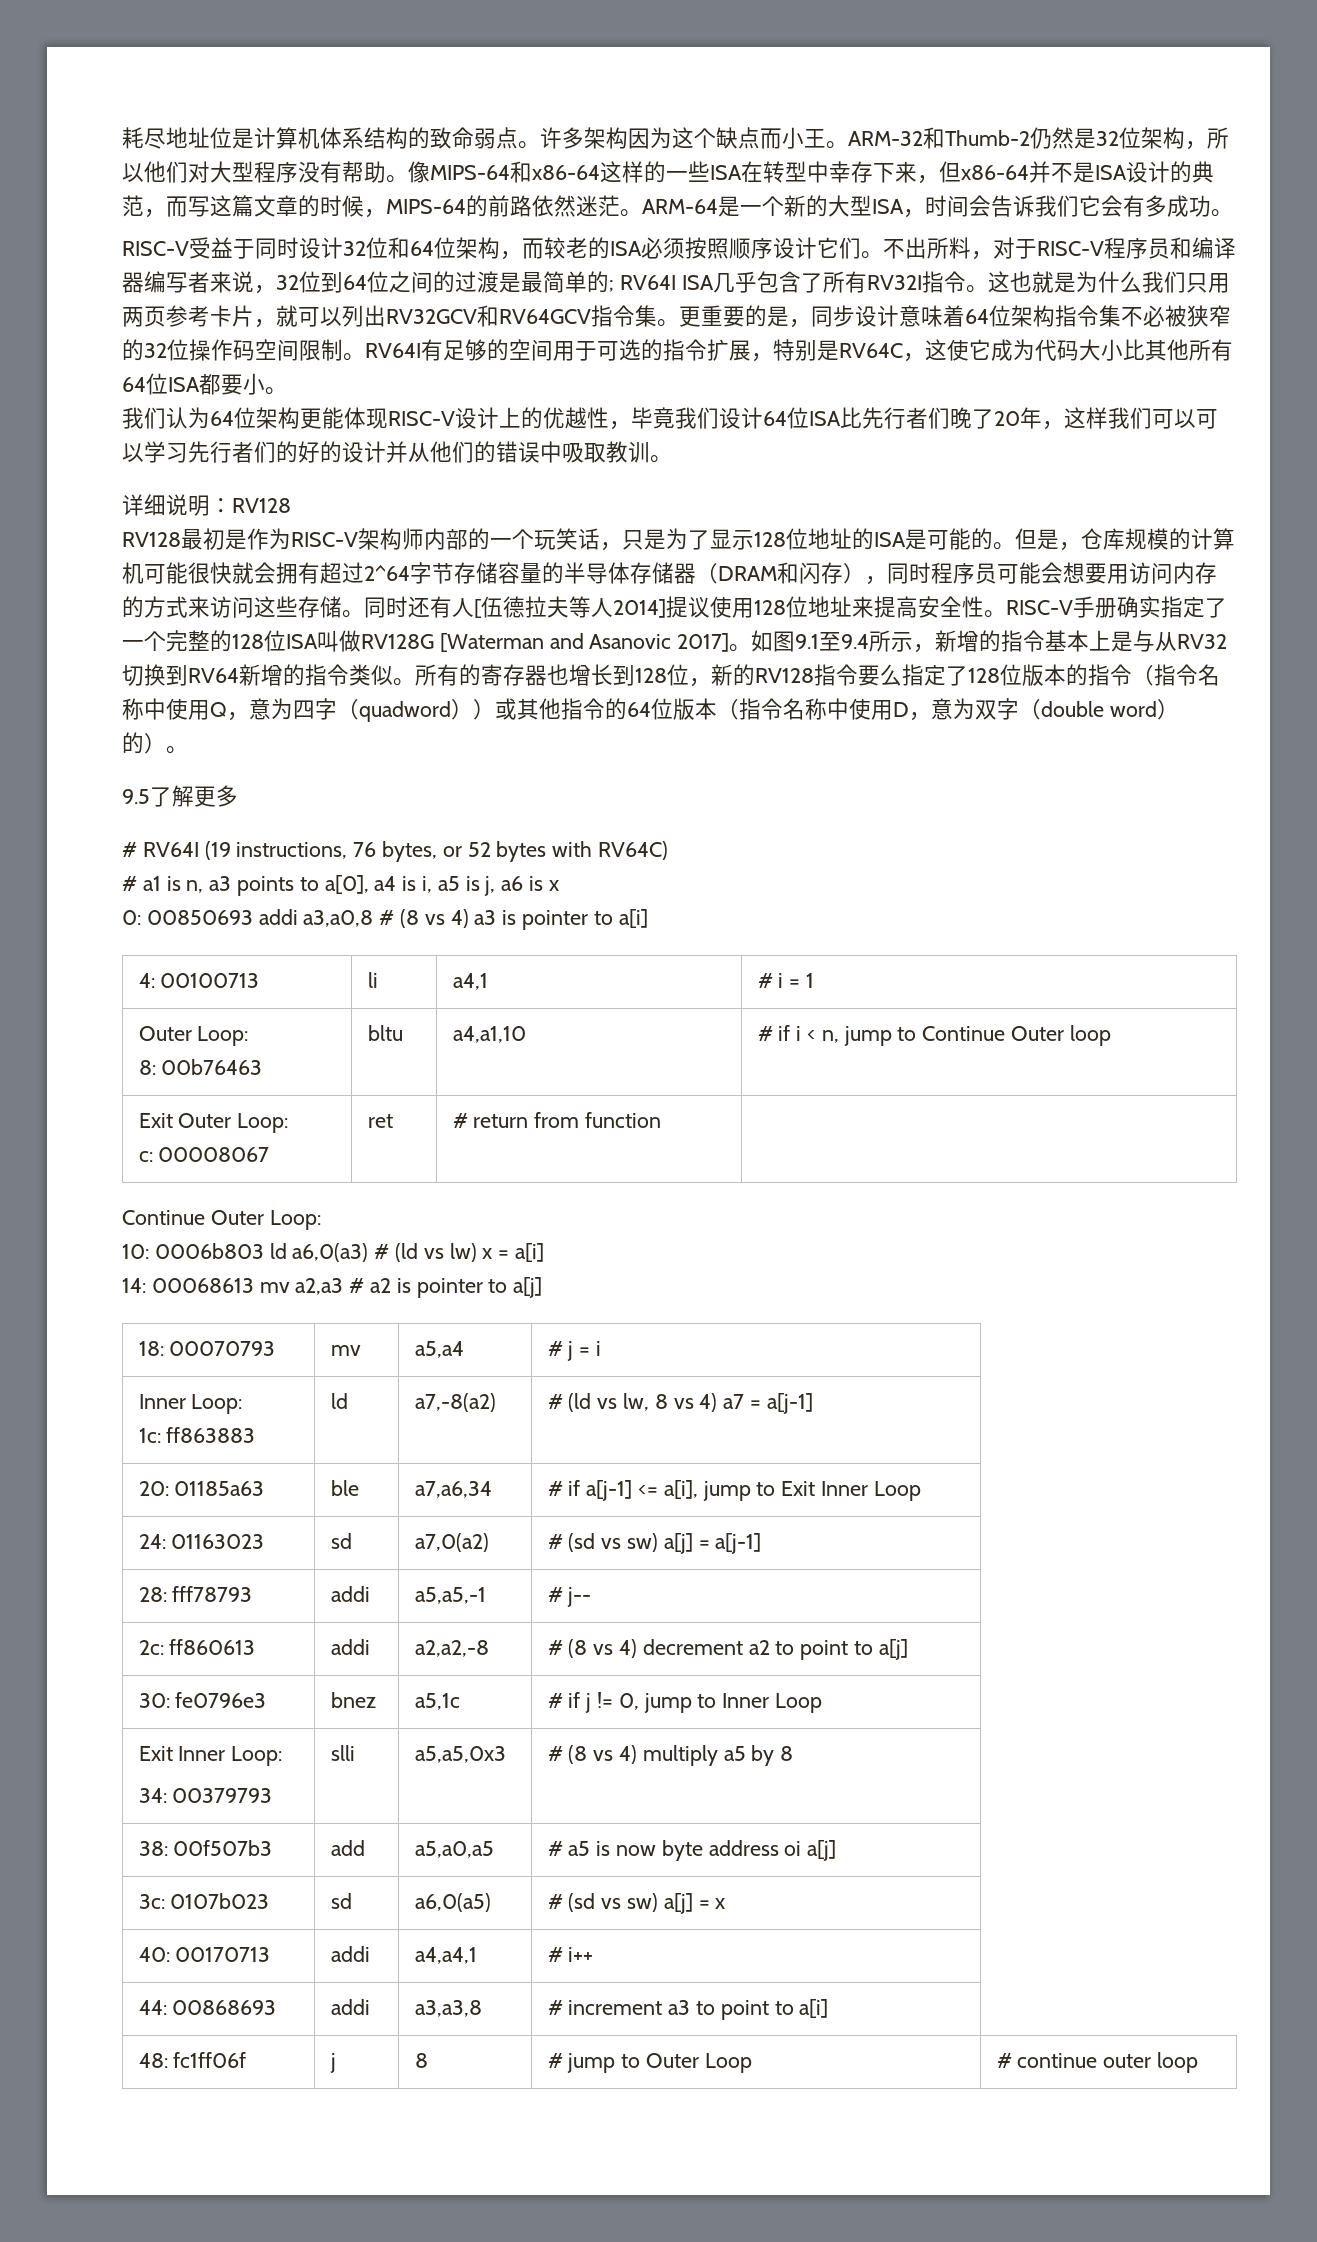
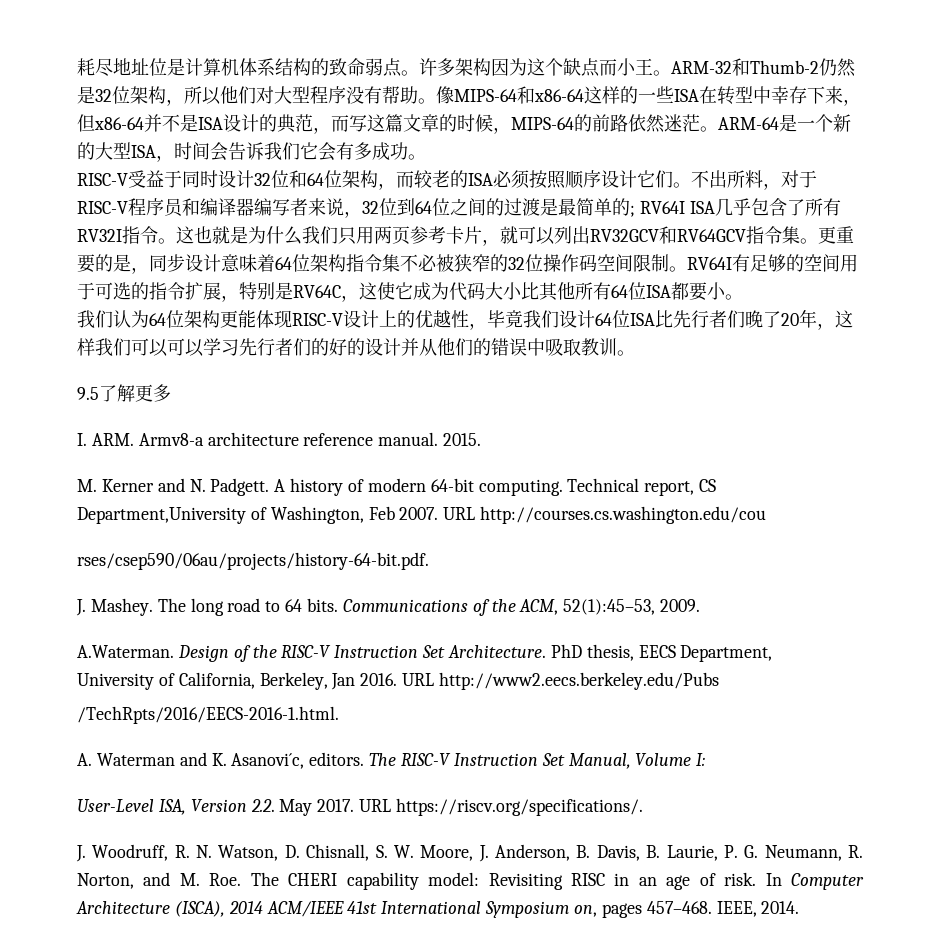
- 详细说明：RV128
- RV128最初是作为RISC-V架构师内部的一个玩笑话，只是为了显示128位地址的ISA是可能的。但是，仓库规模的计算机可能很快就会拥有超过2^64字节存储容量的半导体存储器（DRAM和闪存），同时程序员可能会想要用访问内存的方式来访问这些存储。同时还有人[伍德拉夫等人2014]提议使用128位地址来提高安全性。RISC-V手册确实指定了一个完整的128位ISA叫做RV128G [Waterman and Asanovic 2017]。如图9.1至9.4所示，新增的指令基本上是与从RV32切换到RV64新增的指令类似。所有的寄存器也增长到128位，新的RV128指令要么指定了128位版本的指令（指令名称中使用Q，意为四字（quadword））或其他指令的64位版本（指令名称中使用D，意为双字（double word）的）。
  9.5了解更多
- # RV64I (19 instructions, 76 bytes, or 52 bytes with RV64C)
- # a1 is n, a3 points to a[0], a4 is i, a5 is j, a6 is x
- 0: 00850693 addi a3,a0,8 # (8 vs 4) a3 is pointer to a[i]
- 4: 00100713 | li | a4,1 | # i = 1
- Outer Loop:
- 8: 00b76463 | bltu | a4,a1,10 | # if i < n, jump to Continue Outer loop
- Exit Outer Loop:
- c: 00008067 | ret | # return from function |
- Continue Outer Loop:
- 10: 0006b803 ld a6,0(a3) # (ld vs lw) x = a[i]
- 14: 00068613 mv a2,a3 # a2 is pointer to a[j]
- 18: 00070793 | mv | a5,a4 | # j = i
- Inner Loop:
- 1c: ff863883 | ld | a7,-8(a2) | # (ld vs lw, 8 vs 4) a7 = a[j-1]
- 20: 01185a63 | ble | a7,a6,34 | # if a[j-1] <= a[i], jump to Exit Inner Loop
- 24: 01163023 | sd | a7,0(a2) | # (sd vs sw) a[j] = a[j-1]
- 28: fff78793 | addi | a5,a5,-1 | # j--
- 2c: ff860613 | addi | a2,a2,-8 | # (8 vs 4) decrement a2 to point to a[j]
- 30: fe0796e3 | bnez | a5,1c | # if j != 0, jump to Inner Loop
- Exit Inner Loop:
- 34: 00379793 | slli | a5,a5,0x3 | # (8 vs 4) multiply a5 by 8
- 38: 00f507b3 | add | a5,a0,a5 | # a5 is now byte address oi a[j]
- 3c: 0107b023 | sd | a6,0(a5) | # (sd vs sw) a[j] = x
- 40: 00170713 | addi | a4,a4,1 | # i++
- 44: 00868693 | addi | a3,a3,8 | # increment a3 to point to a[i]
- 48: fc1ff06f | j | 8 | # jump to Outer Loop | # continue outer loop
+ I. ARM. Armv8-a architecture reference manual. 2015.
+ M. Kerner and N. Padgett. A history of modern 64-bit computing. Technical report, CS Department,University of Washington, Feb 2007. URL http://courses.cs.washington.edu/cou
+ rses/csep590/06au/projects/history-64-bit.pdf.
+ J. Mashey. The long road to 64 bits. Communications of the ACM, 52(1):45–53, 2009.
+ A.Waterman. Design of the RISC-V Instruction Set Architecture. PhD thesis, EECS Department,
+ University of California, Berkeley, Jan 2016. URL http://www2.eecs.berkeley.edu/Pubs
+ /TechRpts/2016/EECS-2016-1.html.
+ A. Waterman and K. Asanovi´c, editors. The RISC-V Instruction Set Manual, Volume I:
+ User-Level ISA, Version 2.2. May 2017. URL https://riscv.org/specifications/.
+ J. Woodruff, R. N. Watson, D. Chisnall, S. W. Moore, J. Anderson, B. Davis, B. Laurie, P. G. Neumann, R. Norton, and M. Roe. The CHERI capability model: Revisiting RISC in an age of risk. In Computer Architecture (ISCA), 2014 ACM/IEEE 41st International Symposium on, pages 457–468. IEEE, 2014.

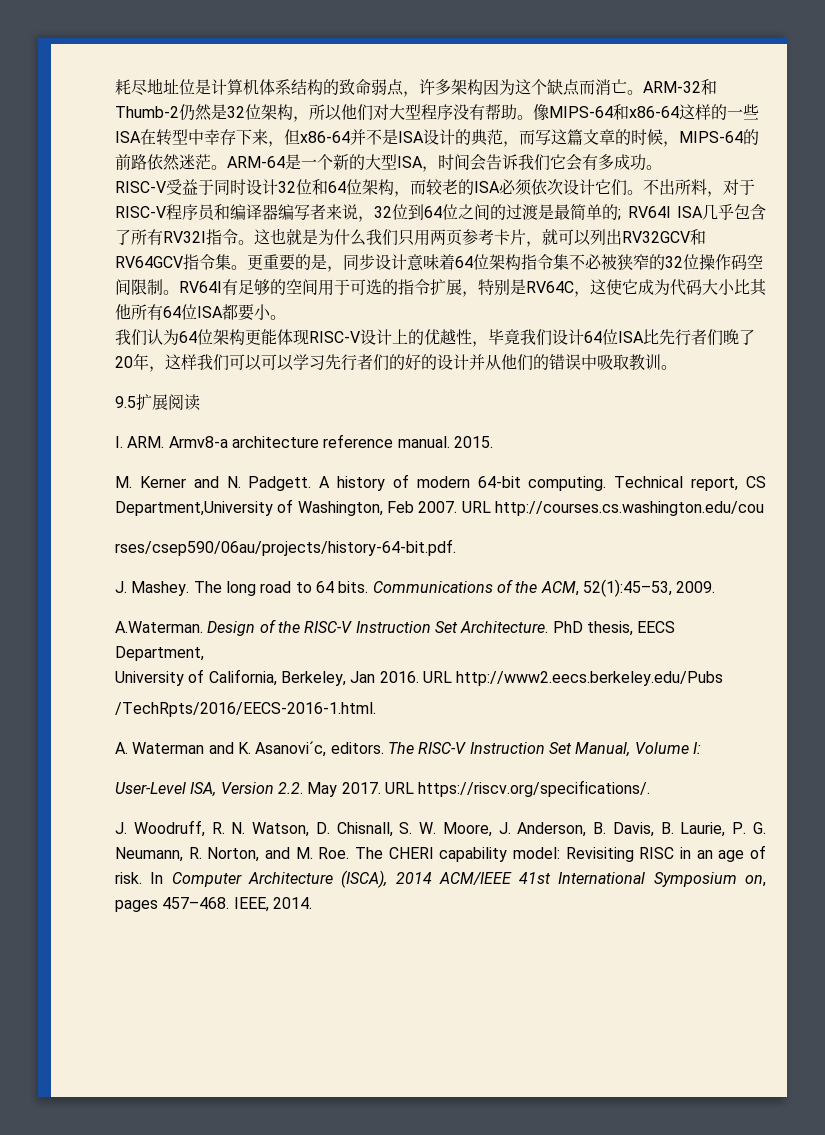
- 耗尽地址位是计算机体系结构的致命弱点。许多架构因为这个缺点而小王。
+ 耗尽地址位是计算机体系结构的致命弱点，许多架构因为这个缺点而消亡。
- RISC-V受益于同时设计32位和64位架构，而较老的ISA必须按照顺序设计它们。
+ RISC-V受益于同时设计32位和64位架构，而较老的ISA必须依次设计它们。
- 9.5了解更多
+ 9.5扩展阅读

